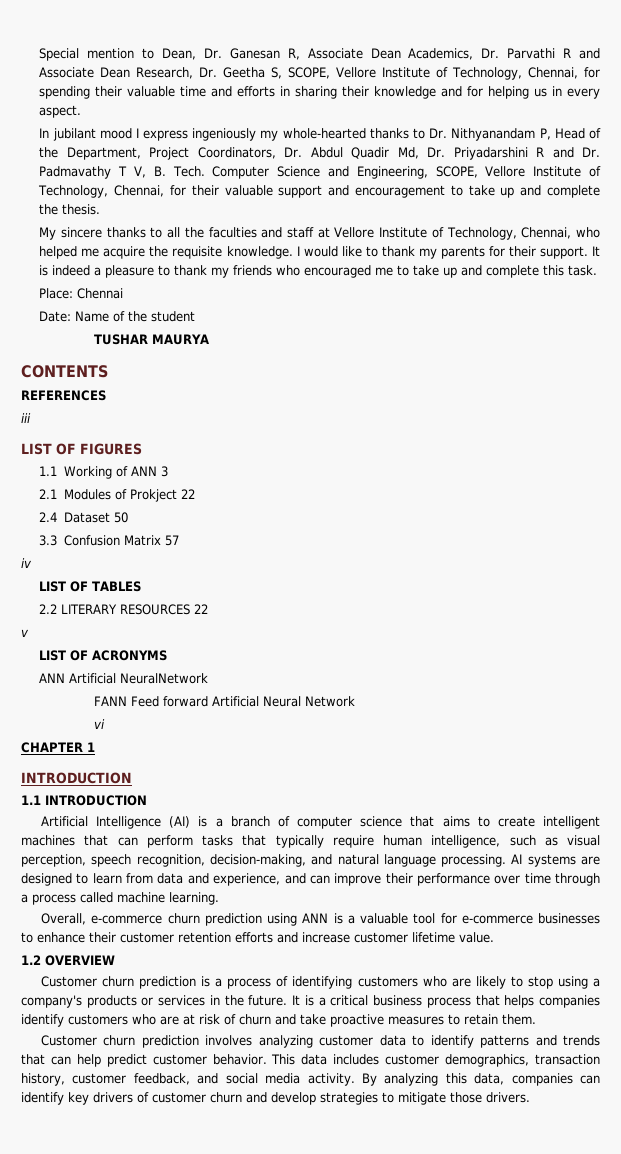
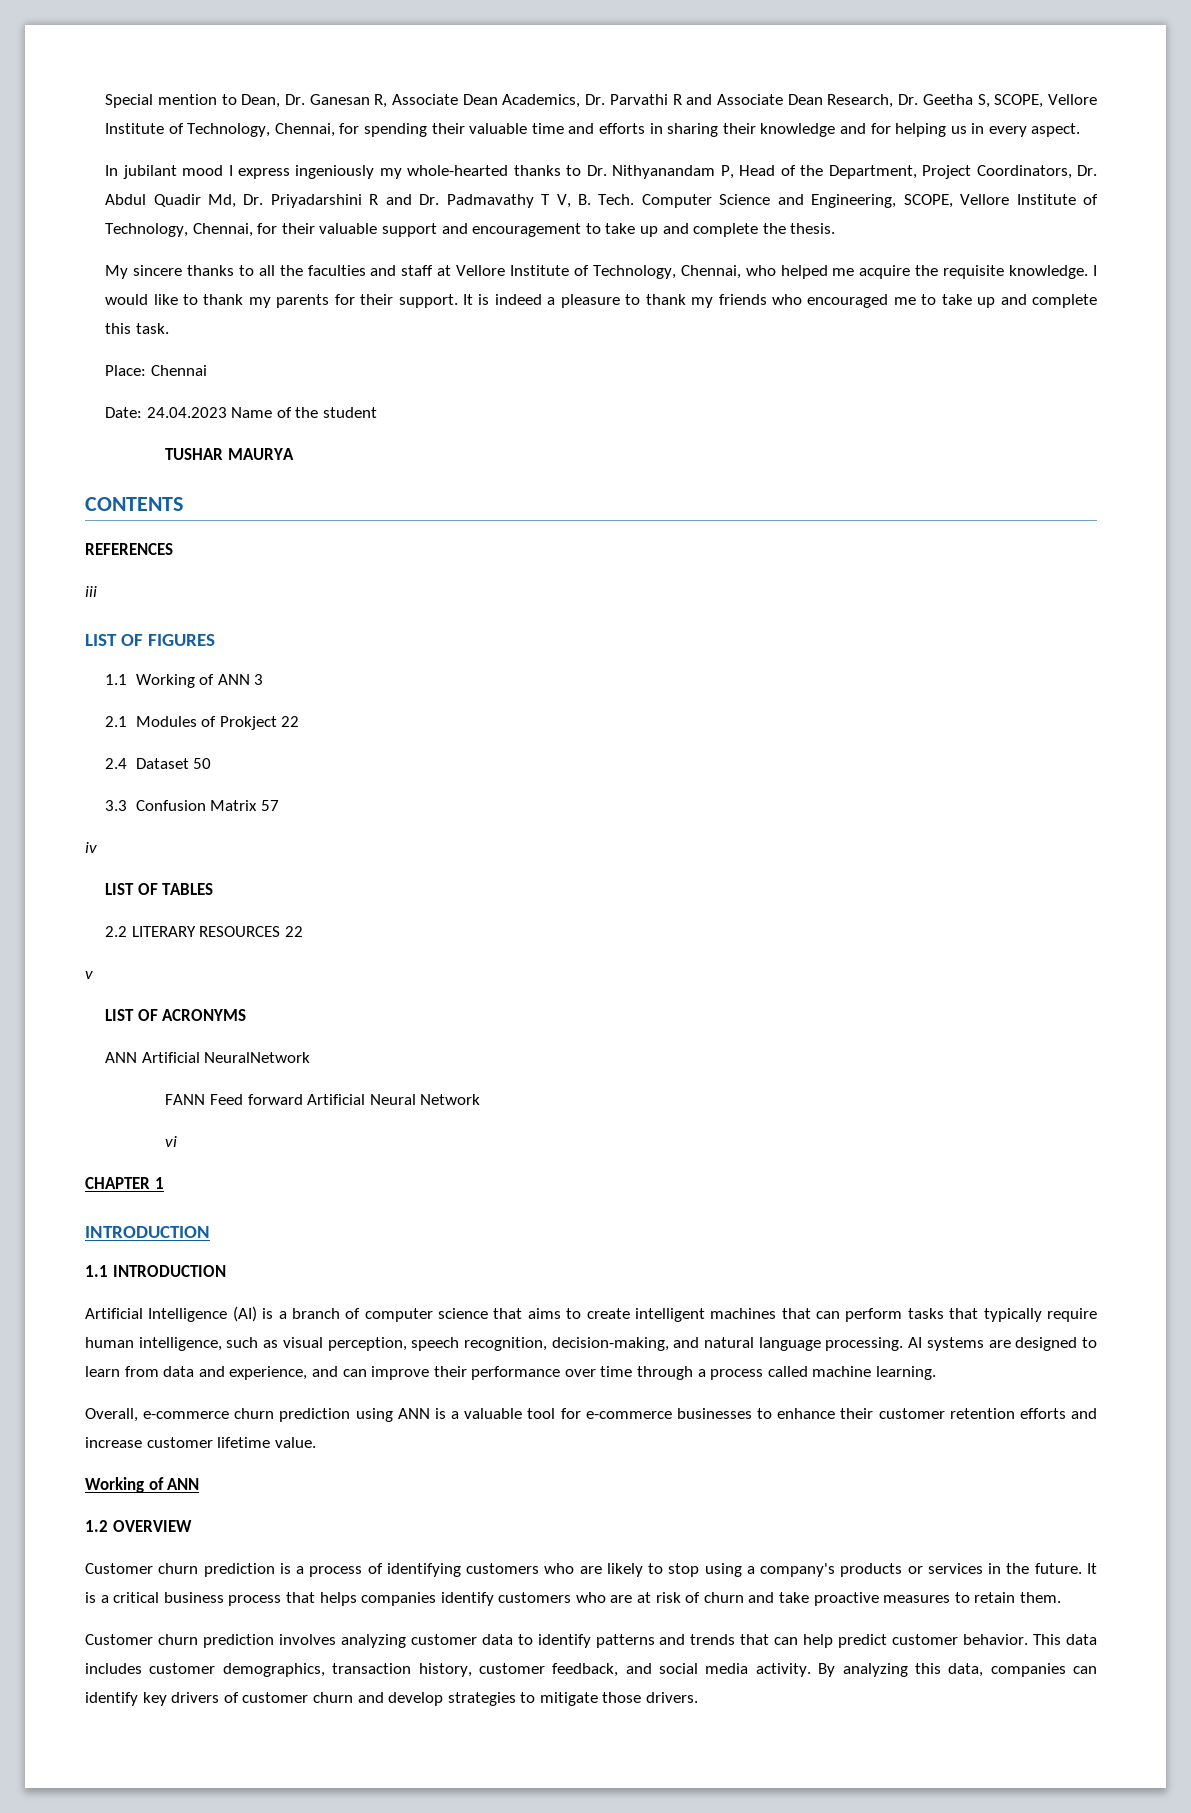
- Date: Name of the student
+ Date: 24.04.2023 Name of the student
  Overall, e-commerce churn prediction using ANN is a valuable tool for e-commerce businesses to enhance their customer retention efforts and increase customer lifetime value.
+ Working of ANN

